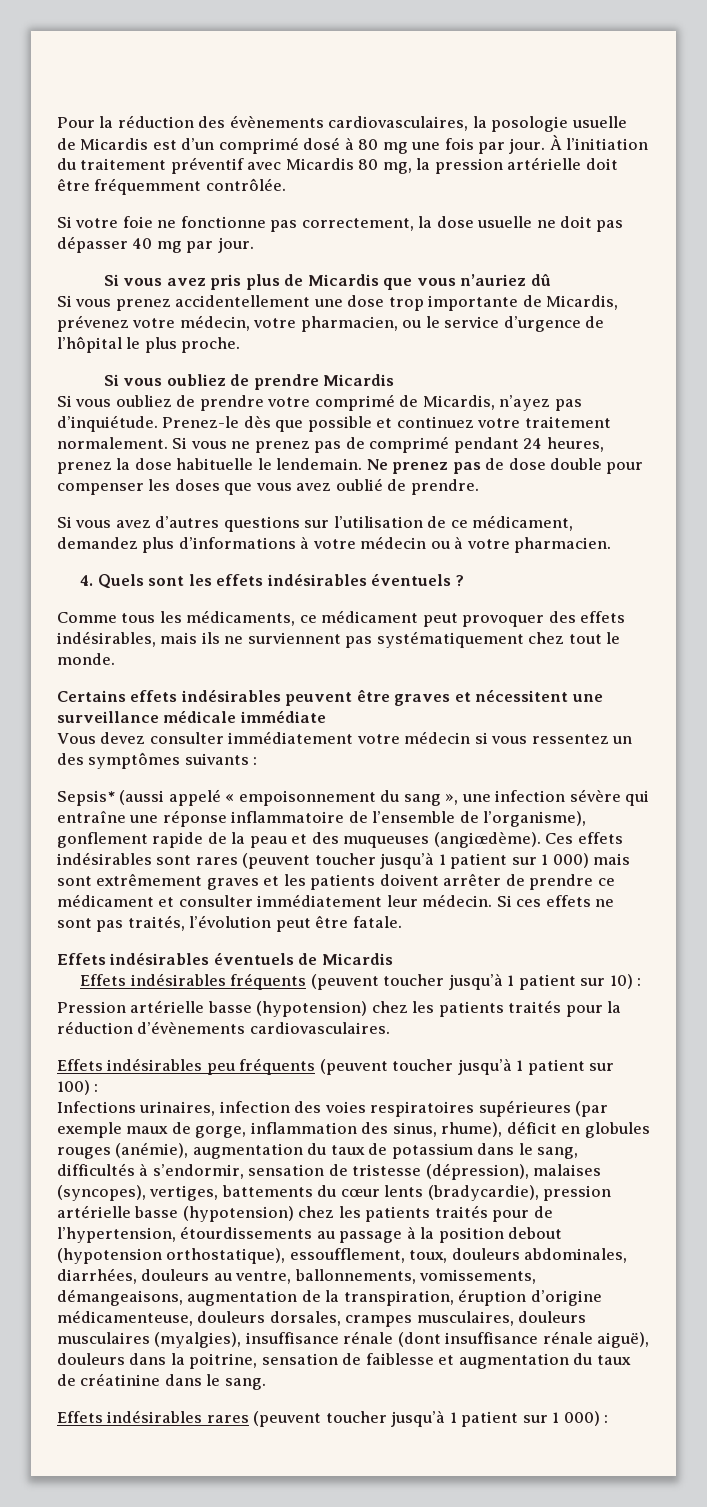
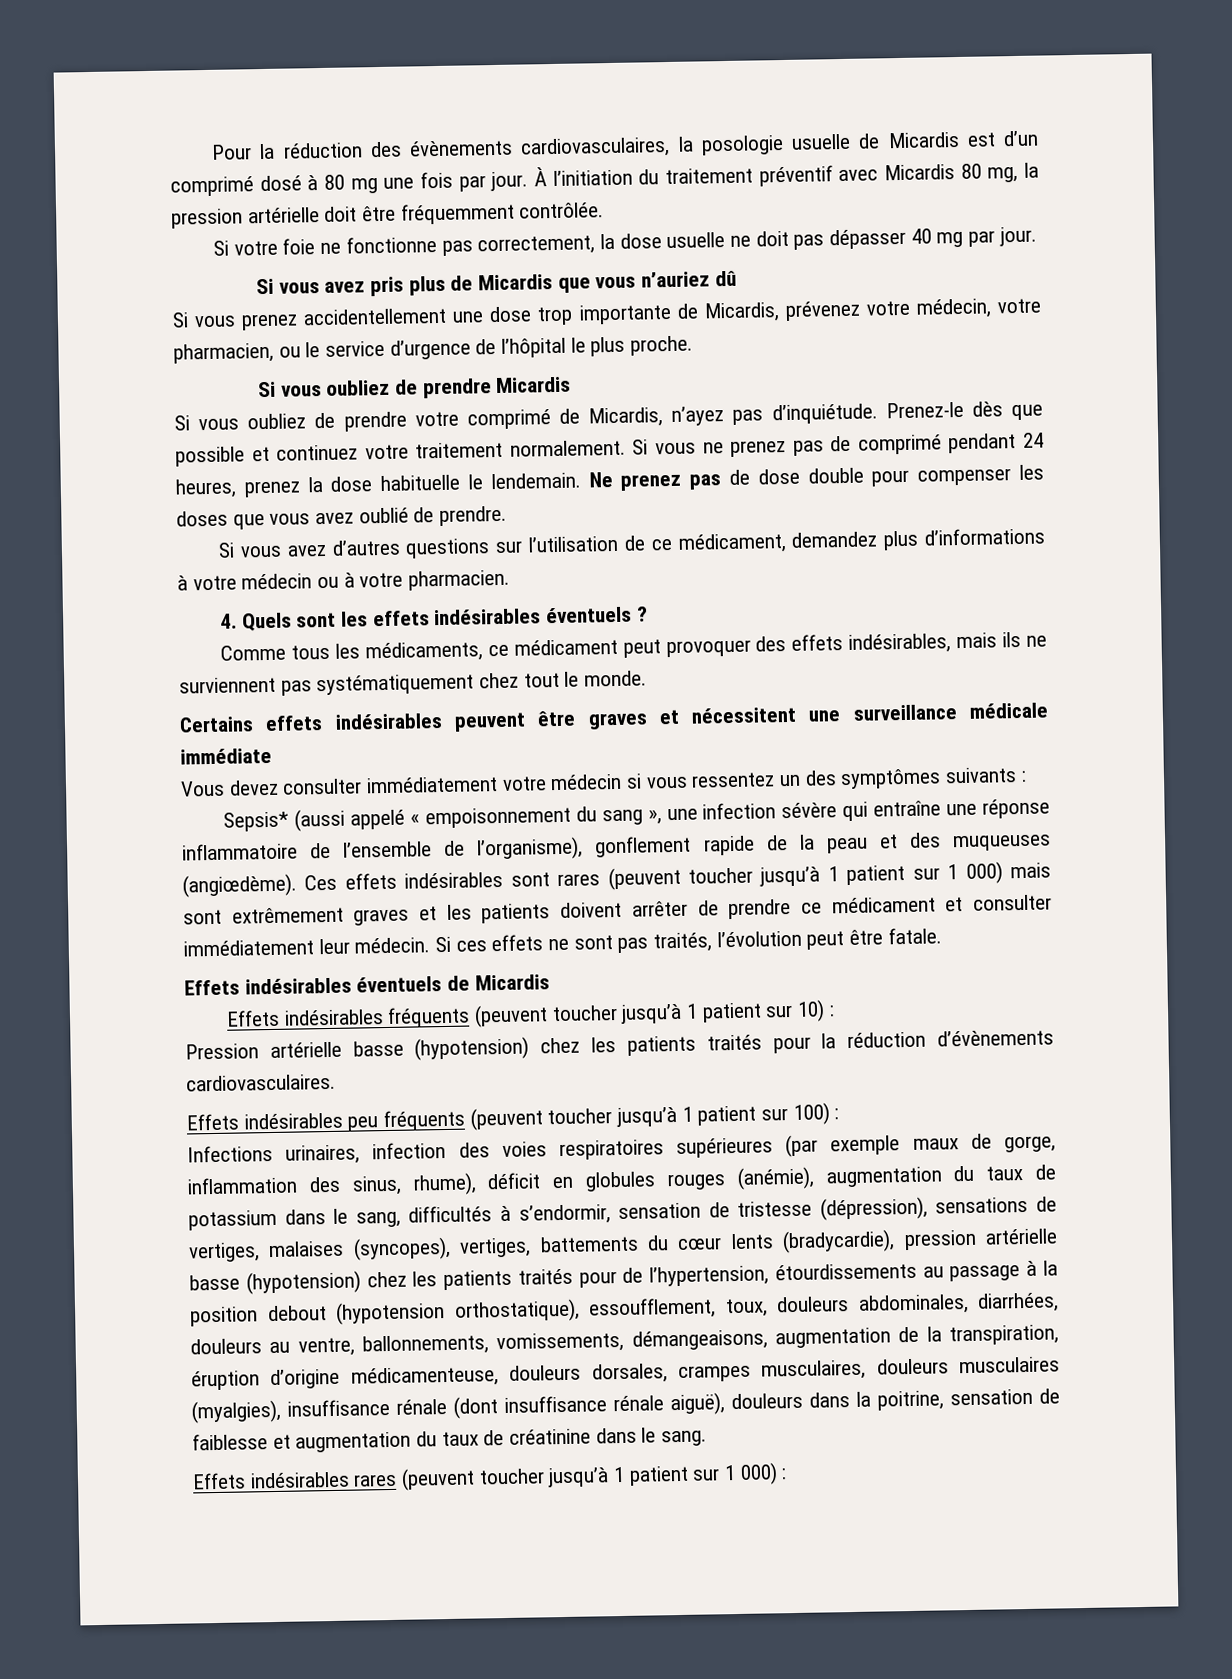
- Infections urinaires, infection des voies respiratoires supérieures (par exemple maux de gorge, inflammation des sinus, rhume), déficit en globules rouges (anémie), augmentation du taux de potassium dans le sang, difficultés à s’endormir, sensation de tristesse (dépression), malaises (syncopes), vertiges, battements du cœur lents (bradycardie), pression artérielle basse (hypotension) chez les patients traités pour de l’hypertension, étourdissements au passage à la position debout (hypotension orthostatique), essoufflement, toux, douleurs abdominales, diarrhées, douleurs au ventre, ballonnements, vomissements, démangeaisons, augmentation de la transpiration, éruption d’origine médicamenteuse, douleurs dorsales, crampes musculaires, douleurs musculaires (myalgies), insuffisance rénale (dont insuffisance rénale aiguë), douleurs dans la poitrine, sensation de faiblesse et augmentation du taux de créatinine dans le sang.
+ Infections urinaires, infection des voies respiratoires supérieures (par exemple maux de gorge, inflammation des sinus, rhume), déficit en globules rouges (anémie), augmentation du taux de potassium dans le sang, difficultés à s’endormir, sensation de tristesse (dépression), sensations de vertiges, malaises (syncopes), vertiges, battements du cœur lents (bradycardie), pression artérielle basse (hypotension) chez les patients traités pour de l’hypertension, étourdissements au passage à la position debout (hypotension orthostatique), essoufflement, toux, douleurs abdominales, diarrhées, douleurs au ventre, ballonnements, vomissements, démangeaisons, augmentation de la transpiration, éruption d’origine médicamenteuse, douleurs dorsales, crampes musculaires, douleurs musculaires (myalgies), insuffisance rénale (dont insuffisance rénale aiguë), douleurs dans la poitrine, sensation de faiblesse et augmentation du taux de créatinine dans le sang.

